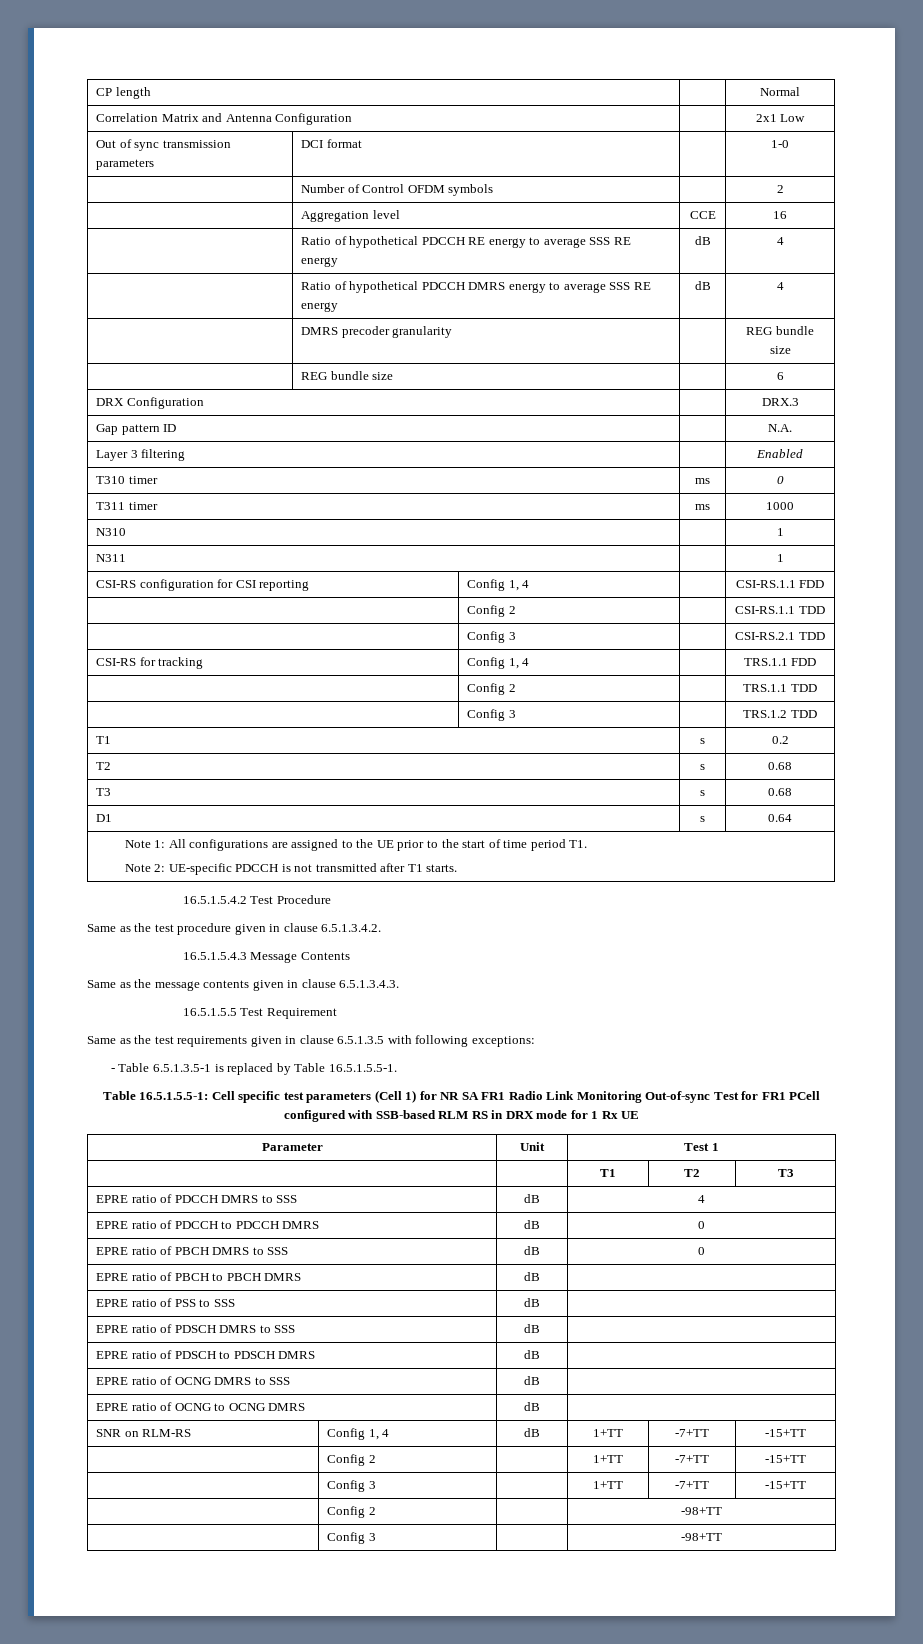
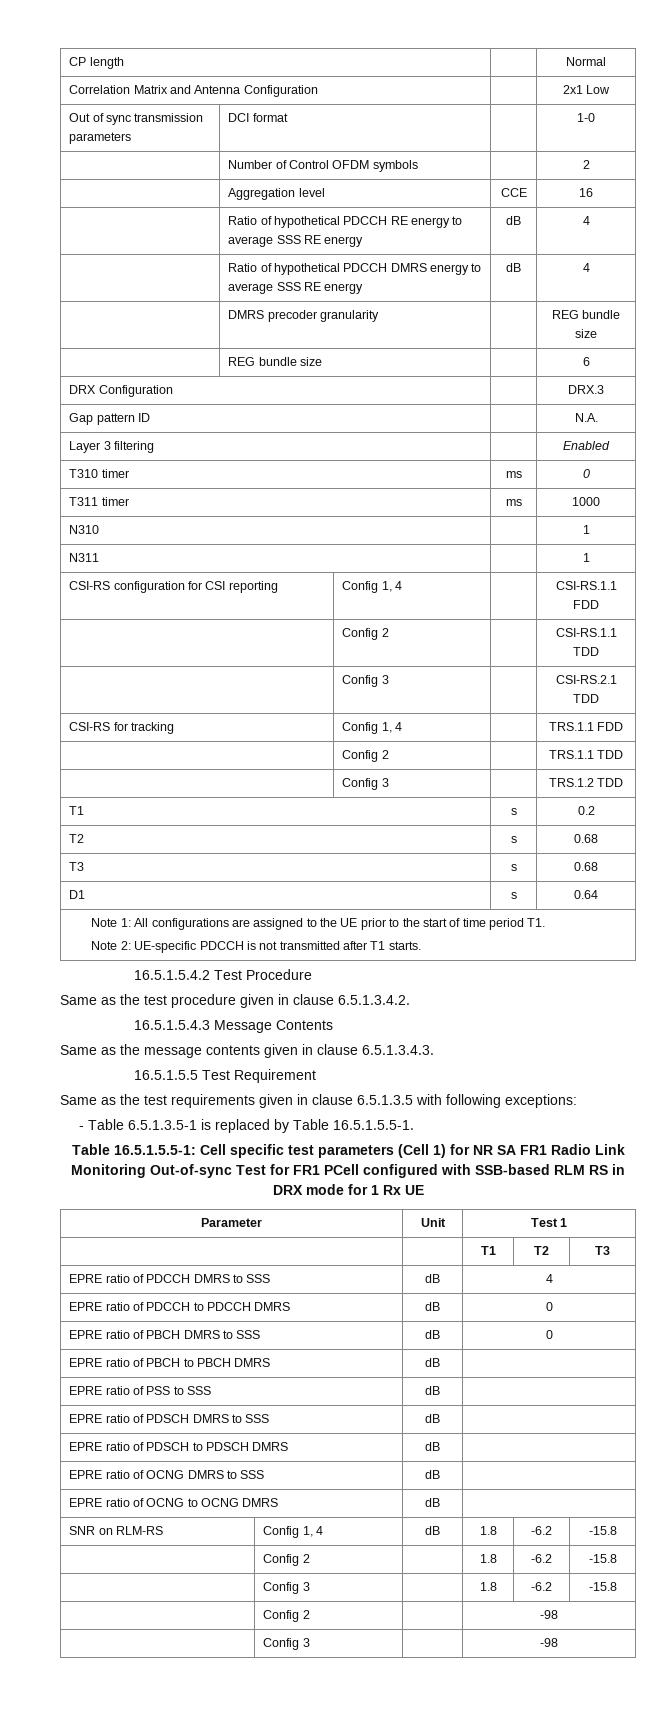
- SNR on RLM-RS | Config 1, 4 | dB | 1+TT | -7+TT | -15+TT
- | Config 2 | | 1+TT | -7+TT | -15+TT
- | Config 3 | | 1+TT | -7+TT | -15+TT
- | Config 2 | | -98+TT
- | Config 3 | | -98+TT
+ SNR on RLM-RS | Config 1, 4 | dB | 1.8 | -6.2 | -15.8
+ | Config 2 | | 1.8 | -6.2 | -15.8
+ | Config 3 | | 1.8 | -6.2 | -15.8
+ | Config 2 | | -98
+ | Config 3 | | -98

